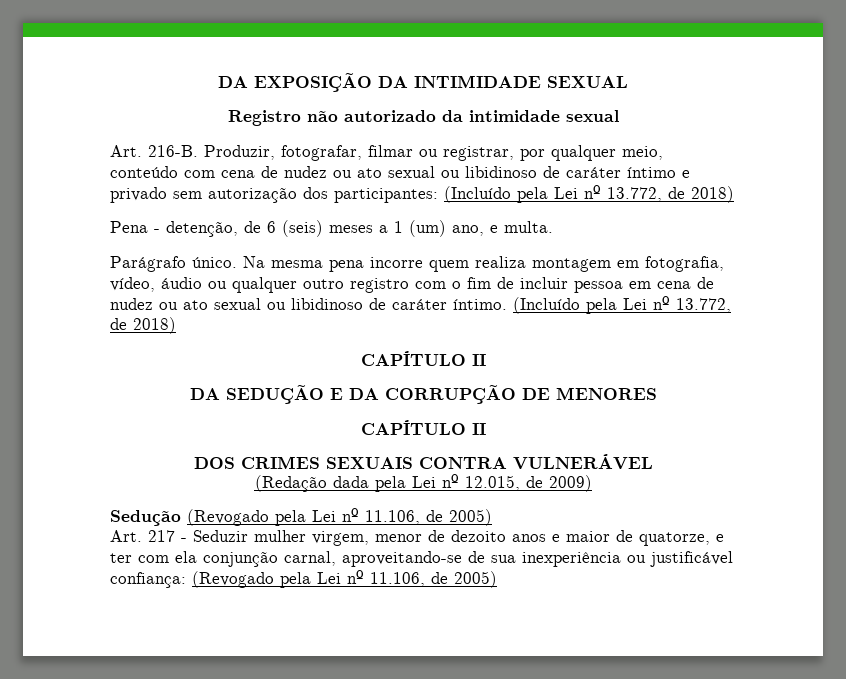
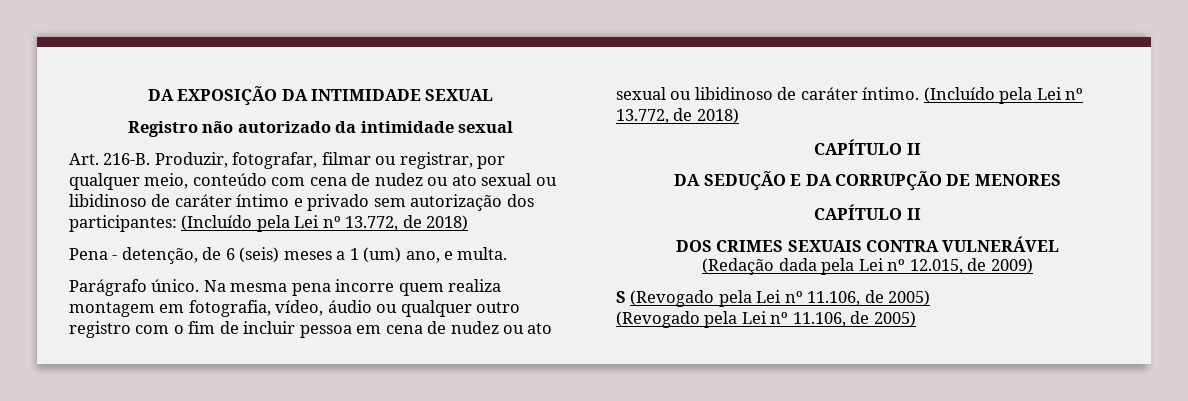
- Sedução (Revogado pela Lei nº 11.106, de 2005)
- Art. 217 - Seduzir mulher virgem, menor de dezoito anos e maior de quatorze, e ter com ela conjunção carnal, aproveitando-se de sua inexperiência ou justificável confiança: (Revogado pela Lei nº 11.106, de 2005)
+ S (Revogado pela Lei nº 11.106, de 2005)
+ (Revogado pela Lei nº 11.106, de 2005)

